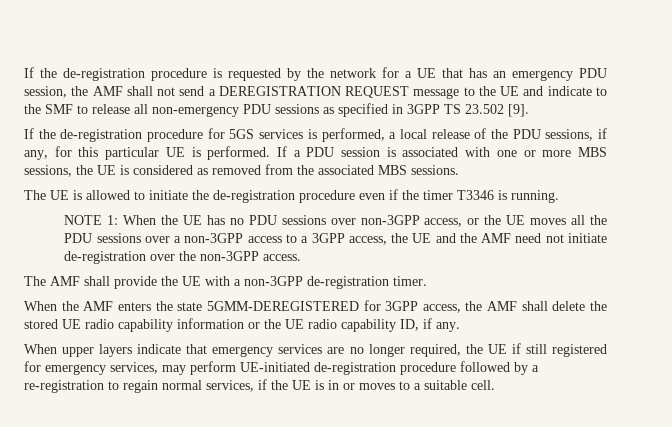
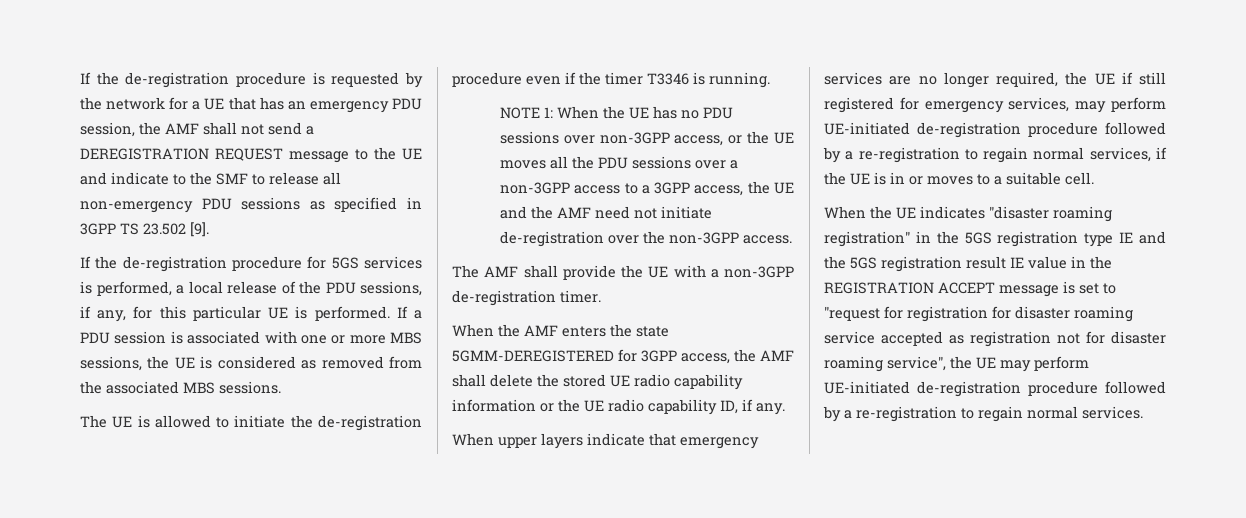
+ When the UE indicates "disaster roaming registration" in the 5GS registration type IE and the 5GS registration result IE value in the REGISTRATION ACCEPT message is set to "request for registration for disaster roaming service accepted as registration not for disaster roaming service", the UE may perform UE-initiated de-registration procedure followed by a re-registration to regain normal services.

